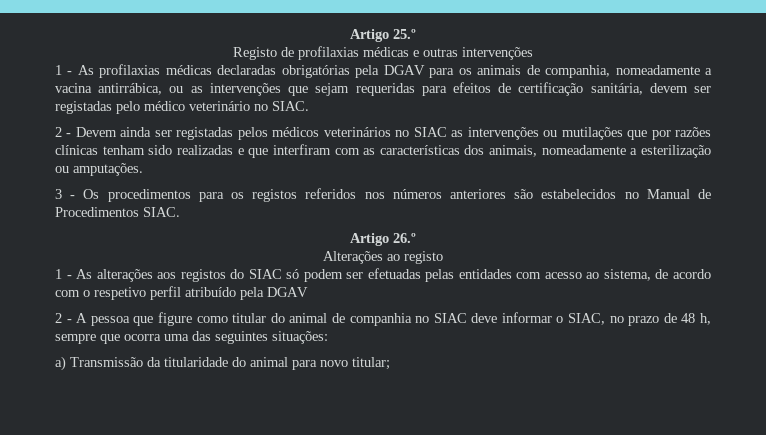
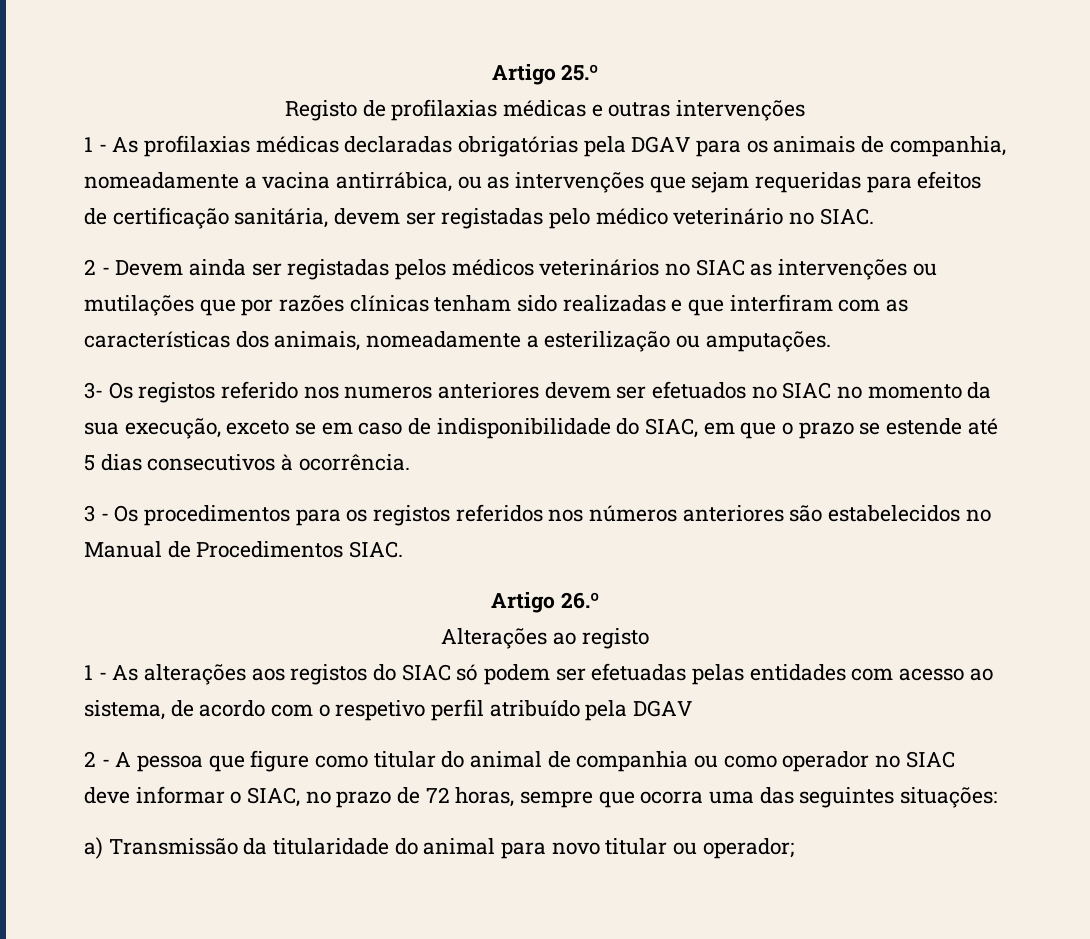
+ 3- Os registos referido nos numeros anteriores devem ser efetuados no SIAC no momento da sua execução, exceto se em caso de indisponibilidade do SIAC, em que o prazo se estende até 5 dias consecutivos à ocorrência.
- 2 - A pessoa que figure como titular do animal de companhia no SIAC deve informar o SIAC, no prazo de 48 h, sempre que ocorra uma das seguintes situações:
+ 2 - A pessoa que figure como titular do animal de companhia ou como operador no SIAC deve informar o SIAC, no prazo de 72 horas, sempre que ocorra uma das seguintes situações:
- a) Transmissão da titularidade do animal para novo titular;
+ a) Transmissão da titularidade do animal para novo titular ou operador;

